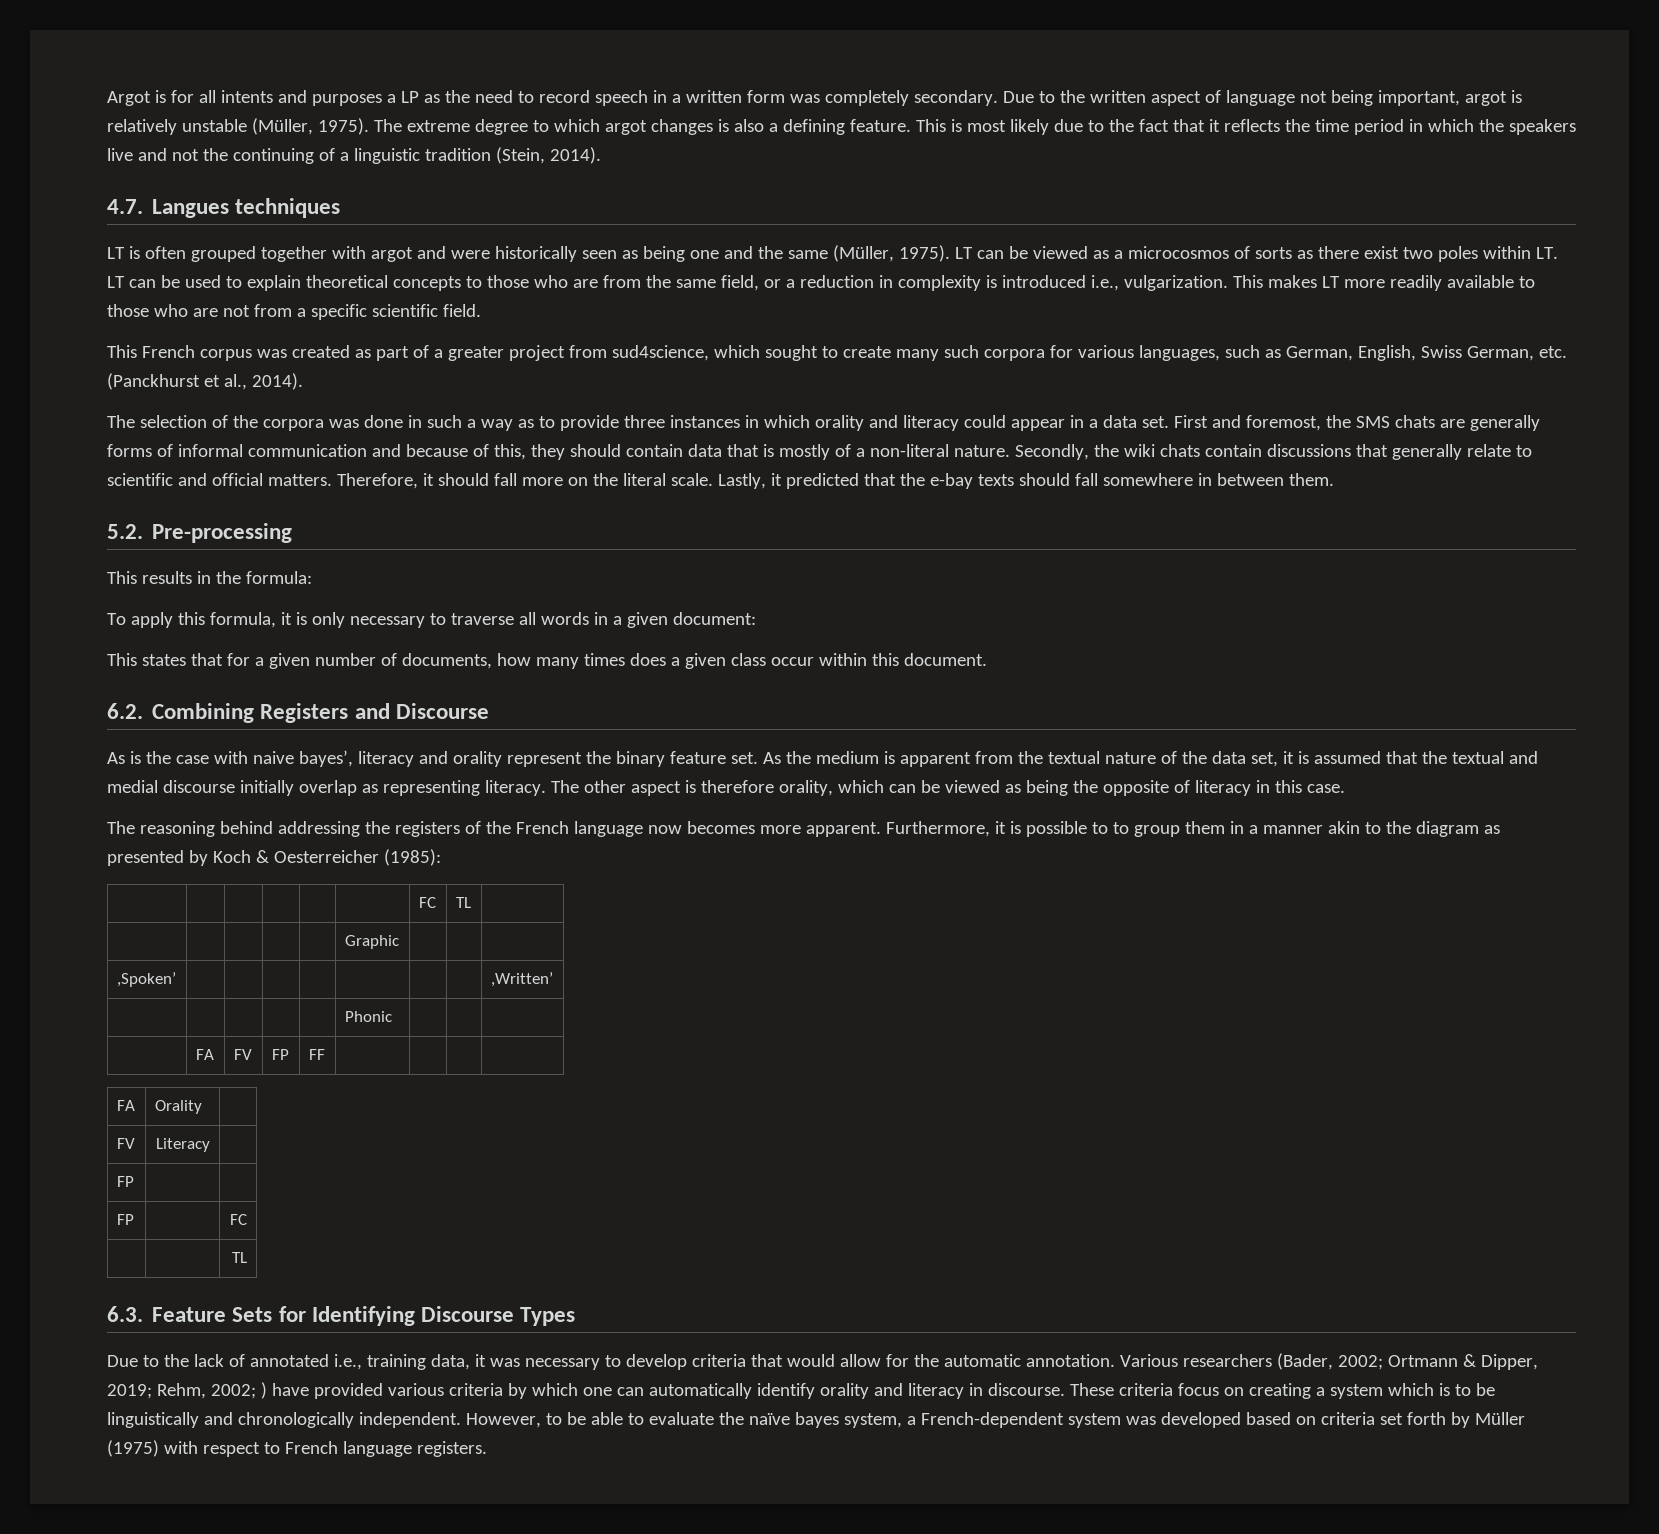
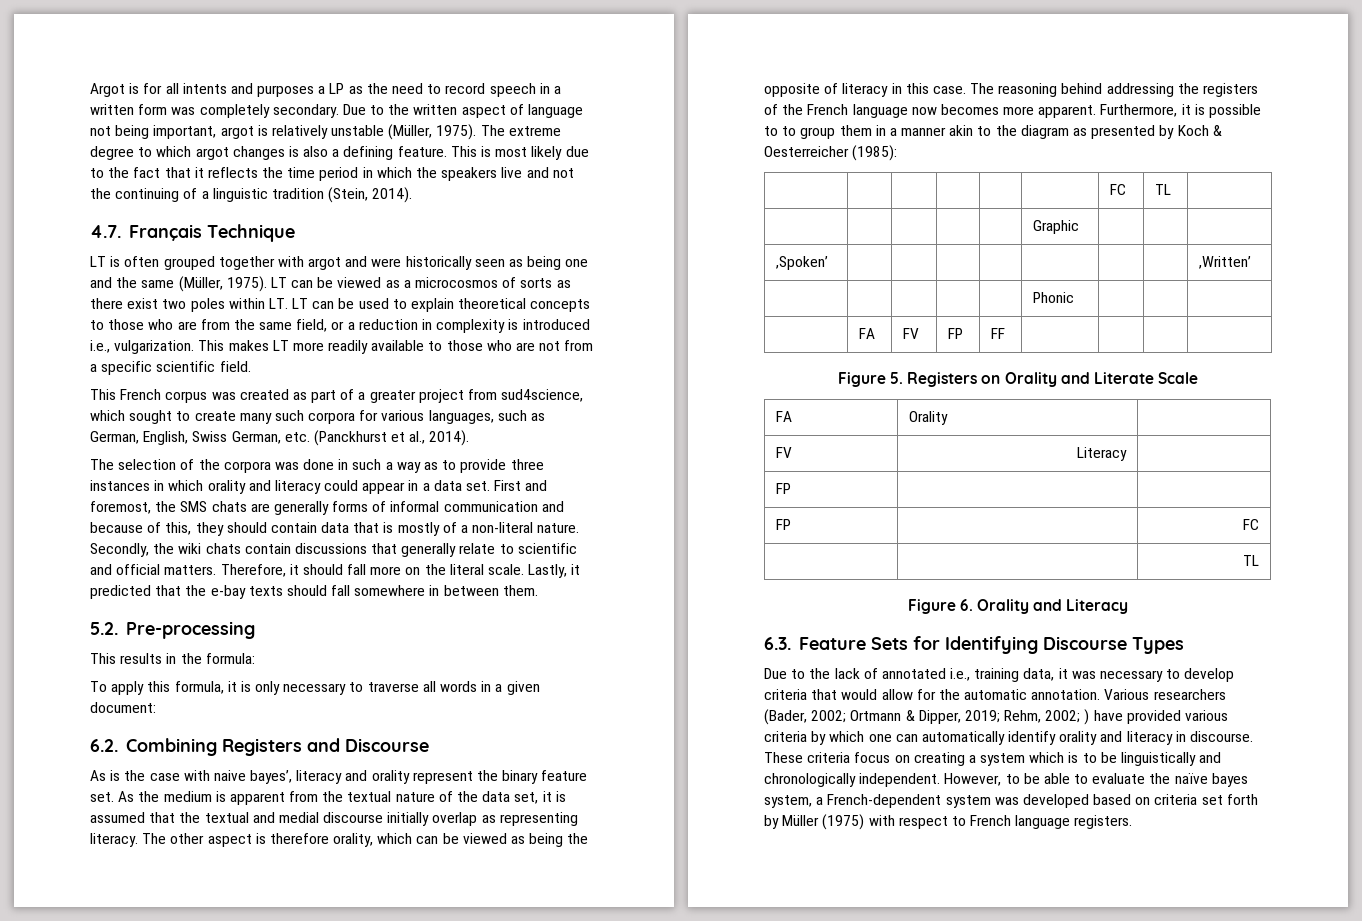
- 4.7. Langues techniques
+ 4.7. Français Technique
- This states that for a given number of documents, how many times does a given class occur within this document.
- The other aspect is therefore orality, which can be viewed as being the opposite of literacy in this case.
- The reasoning behind addressing the registers of the French language now becomes more apparent.
+ The other aspect is therefore orality, which can be viewed as being the opposite of literacy in this case. The reasoning behind addressing the registers of the French language now becomes more apparent.
+ Figure 5. Registers on Orality and Literate Scale
+ Figure 6. Orality and Literacy

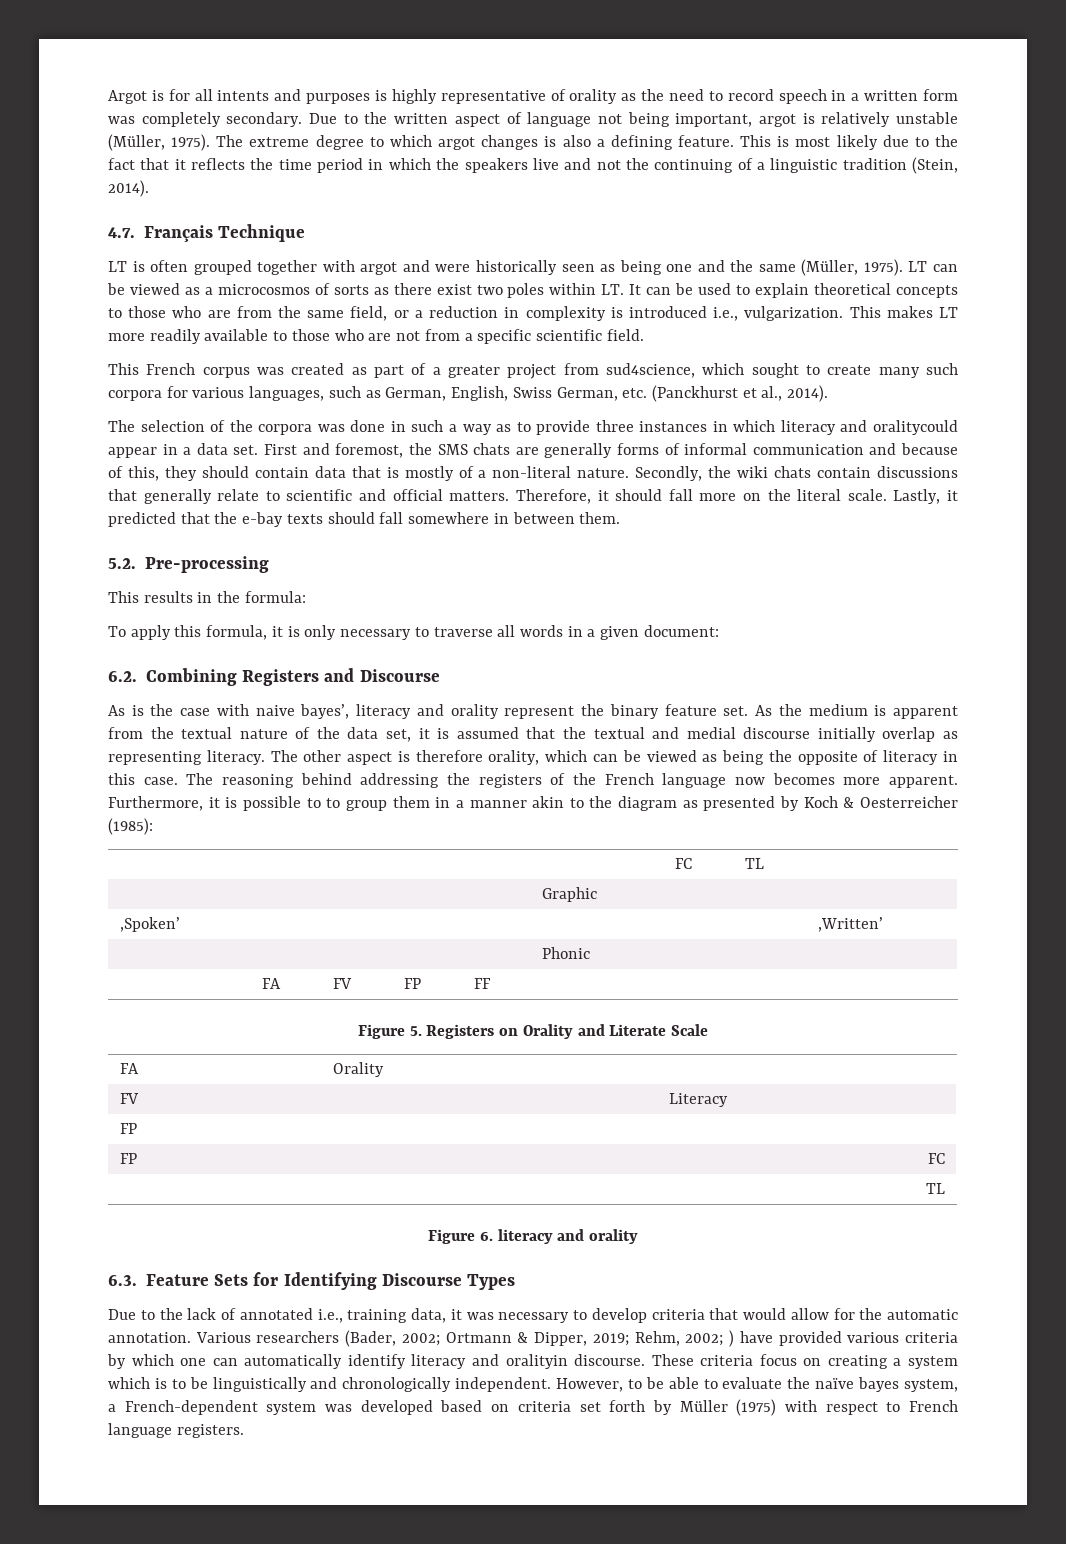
- Argot is for all intents and purposes a LP as the need to record speech in a written form was completely secondary.
+ Argot is for all intents and purposes is highly representative of orality as the need to record speech in a written form was completely secondary.
- LT can be viewed as a microcosmos of sorts as there exist two poles within LT. LT can be used to explain theoretical concepts to those who are from the same field, or a reduction in complexity is introduced i.e., vulgarization.
+ LT can be viewed as a microcosmos of sorts as there exist two poles within LT. It can be used to explain theoretical concepts to those who are from the same field, or a reduction in complexity is introduced i.e., vulgarization.
- The selection of the corpora was done in such a way as to provide three instances in which orality and literacy could appear in a data set.
+ The selection of the corpora was done in such a way as to provide three instances in which literacy and oralitycould appear in a data set.
- Figure 6. Orality and Literacy
+ Figure 6. literacy and orality
- Various researchers (Bader, 2002; Ortmann & Dipper, 2019; Rehm, 2002; ) have provided various criteria by which one can automatically identify orality and literacy in discourse.
+ Various researchers (Bader, 2002; Ortmann & Dipper, 2019; Rehm, 2002; ) have provided various criteria by which one can automatically identify literacy and oralityin discourse.

